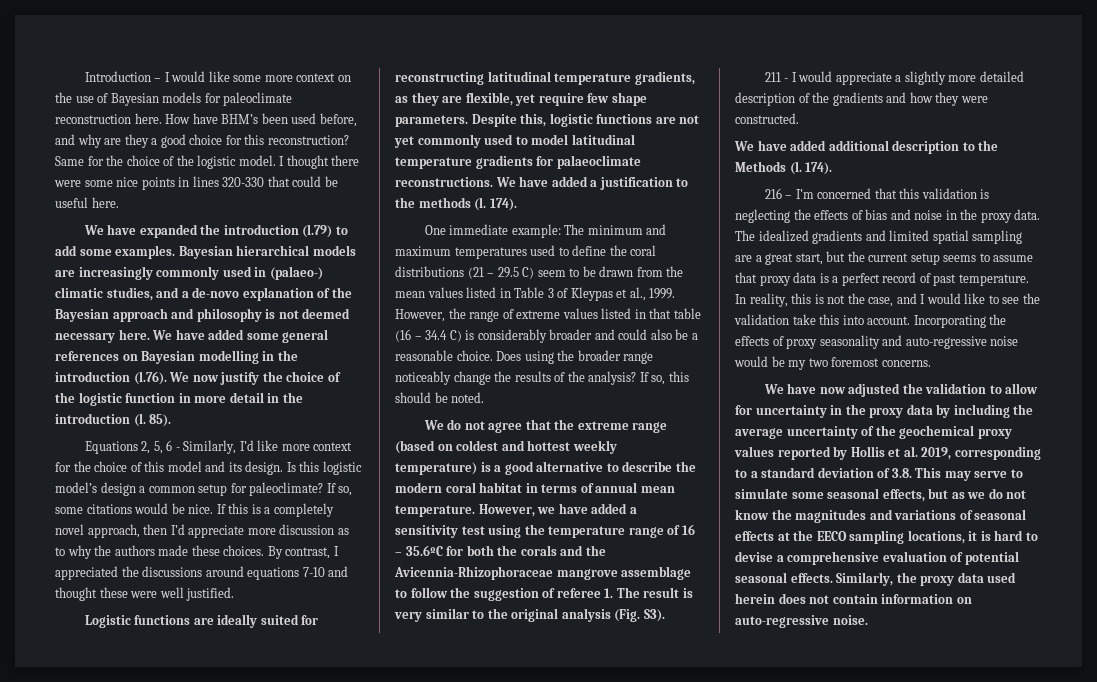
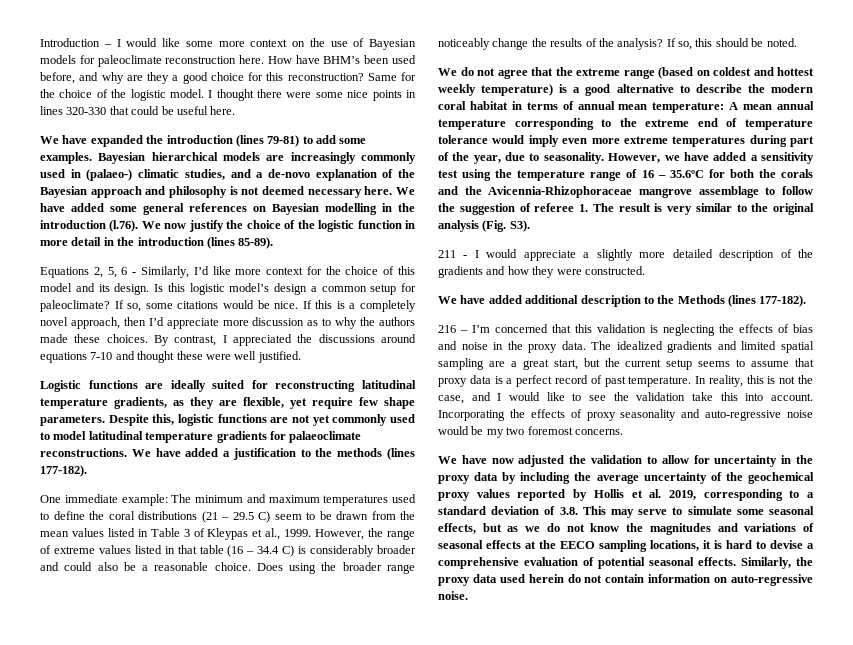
- We have expanded the introduction (l.79) to add some examples.
+ We have expanded the introduction (lines 79-81) to add some examples.
- We have added some general references on Bayesian modelling in the introduction (l.76). We now justify the choice of the logistic function in more detail in the introduction (l. 85).
+ We have added some general references on Bayesian modelling in the introduction (l.76). We now justify the choice of the logistic function in more detail in the introduction (lines 85-89).
- We have added a justification to the methods (l. 174).
+ We have added a justification to the methods (lines 177-182).
- We do not agree that the extreme range (based on coldest and hottest weekly temperature) is a good alternative to describe the modern coral habitat in terms of annual mean temperature.
+ We do not agree that the extreme range (based on coldest and hottest weekly temperature) is a good alternative to describe the modern coral habitat in terms of annual mean temperature: A mean annual temperature corresponding to the extreme end of temperature tolerance would imply even more extreme temperatures during part of the year, due to seasonality.
- We have added additional description to the Methods (l. 174).
+ We have added additional description to the Methods (lines 177-182).
- Similarly, the proxy data used herein does not contain information on auto-regressive noise.
+ Similarly, the proxy data used herein do not contain information on auto-regressive noise.

